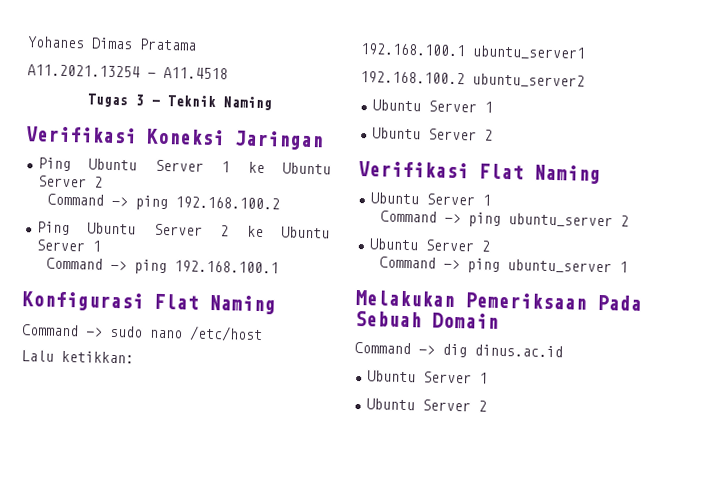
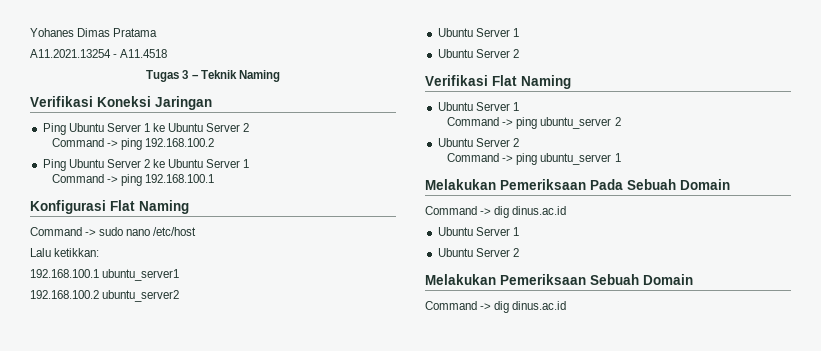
+ Melakukan Pemeriksaan Sebuah Domain
+ Command -> dig dinus.ac.id

